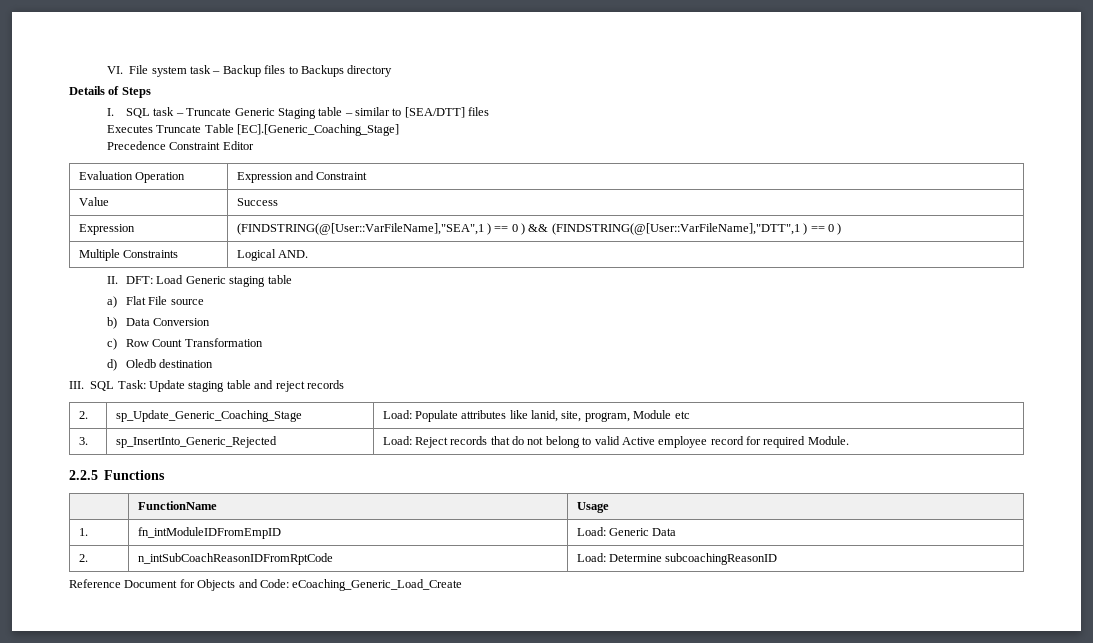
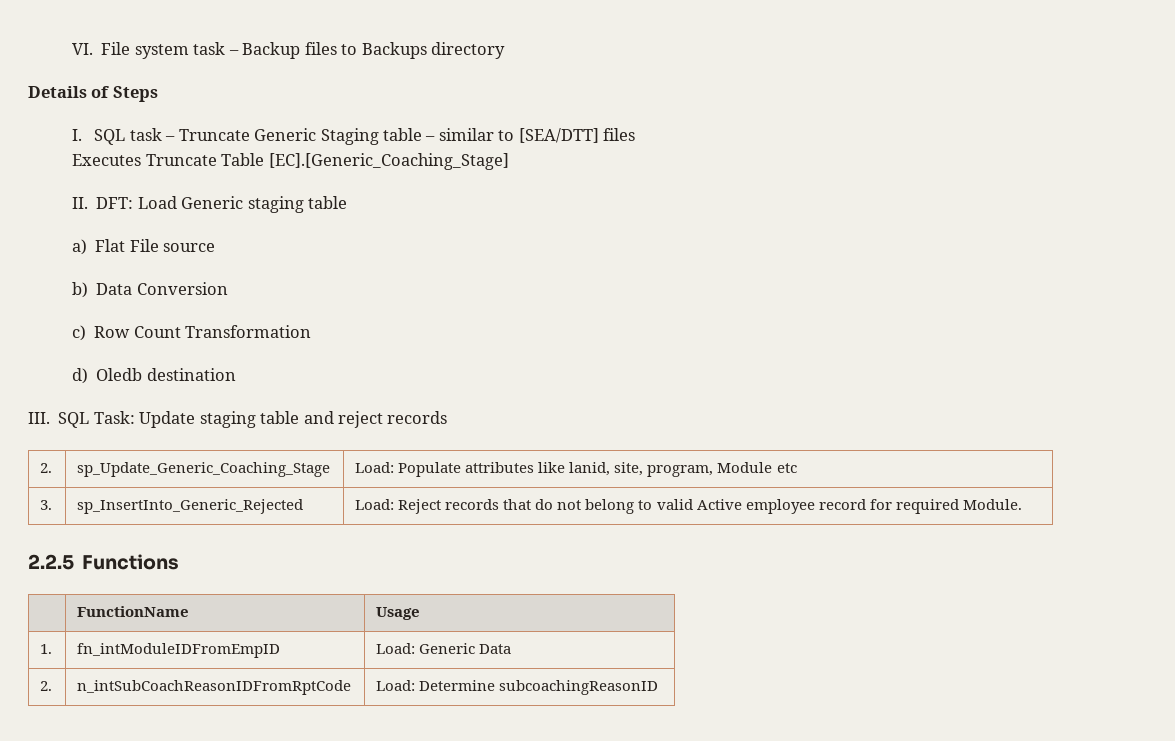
- Precedence Constraint Editor
- Evaluation Operation | Expression and Constraint
- Value | Success
- Expression | (FINDSTRING(@[User::VarFileName],"SEA",1 ) == 0 ) && (FINDSTRING(@[User::VarFileName],"DTT",1 ) == 0 )
- Multiple Constraints | Logical AND.
- Reference Document for Objects and Code: eCoaching_Generic_Load_Create

